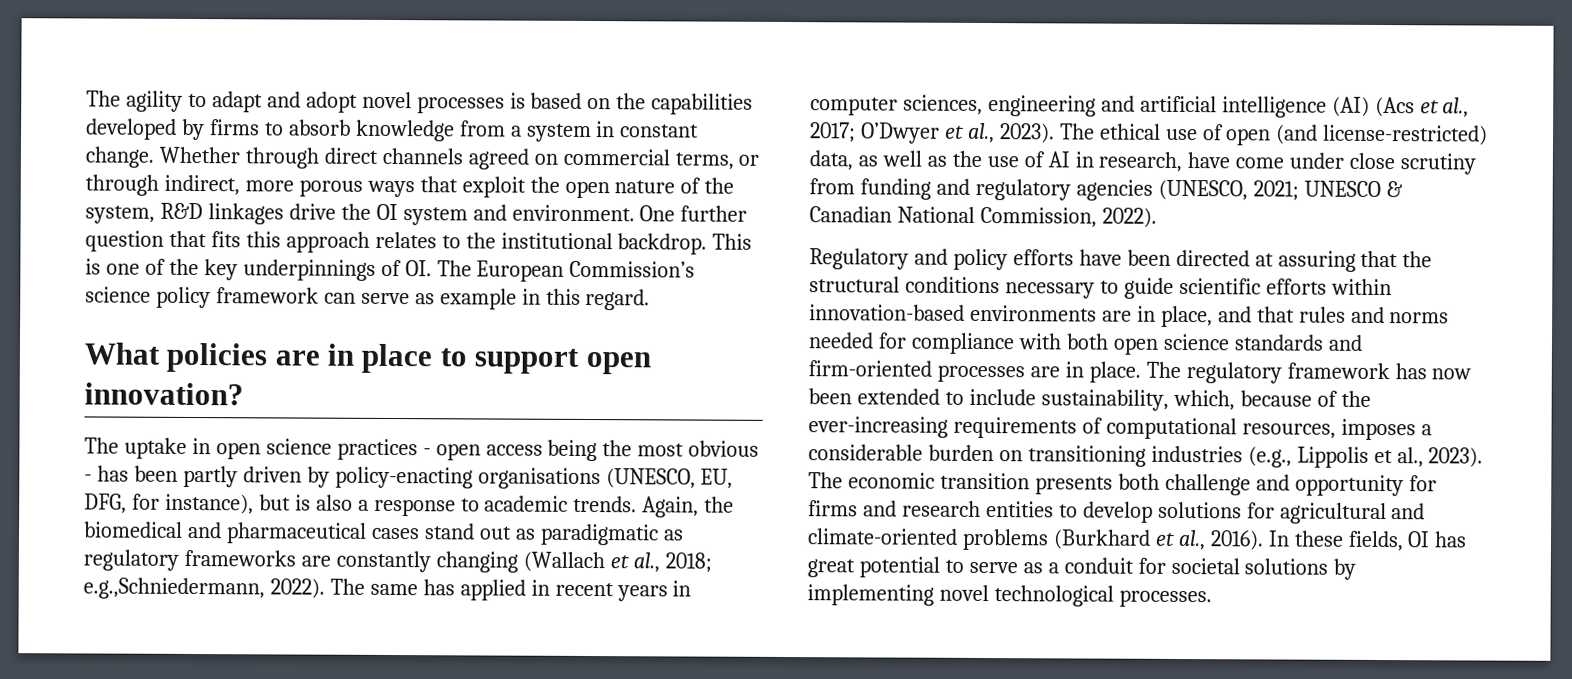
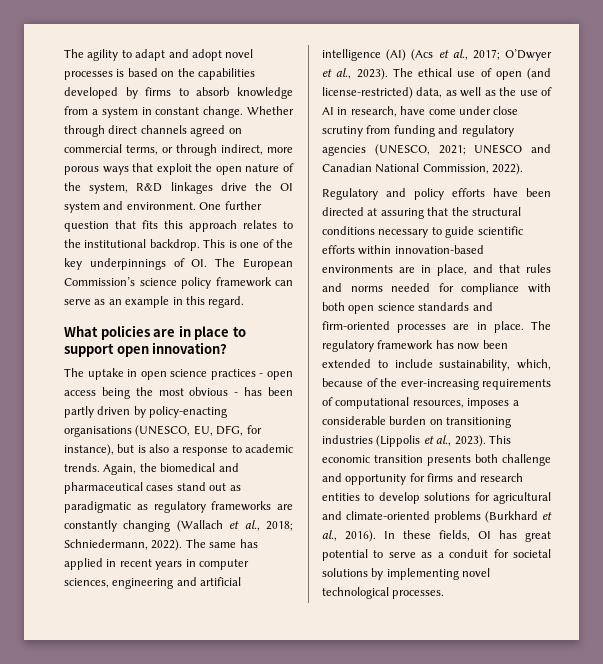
- This is one of the key underpinnings of OI. The European Commission’s science policy framework can serve as example in this regard.
+ This is one of the key underpinnings of OI. The European Commission’s science policy framework can serve as an example in this regard.
- Again, the biomedical and pharmaceutical cases stand out as paradigmatic as regulatory frameworks are constantly changing (Wallach et al., 2018; e.g.,Schniedermann, 2022).
+ Again, the biomedical and pharmaceutical cases stand out as paradigmatic as regulatory frameworks are constantly changing (Wallach et al., 2018; Schniedermann, 2022).
- The ethical use of open (and license-restricted) data, as well as the use of AI in research, have come under close scrutiny from funding and regulatory agencies (UNESCO, 2021; UNESCO & Canadian National Commission, 2022).
+ The ethical use of open (and license-restricted) data, as well as the use of AI in research, have come under close scrutiny from funding and regulatory agencies (UNESCO, 2021; UNESCO and Canadian National Commission, 2022).
- The regulatory framework has now been extended to include sustainability, which, because of the ever-increasing requirements of computational resources, imposes a considerable burden on transitioning industries (e.g., Lippolis et al., 2023). The economic transition presents both challenge and opportunity for firms and research entities to develop solutions for agricultural and climate-oriented problems (Burkhard et al., 2016).
+ The regulatory framework has now been extended to include sustainability, which, because of the ever-increasing requirements of computational resources, imposes a considerable burden on transitioning industries (Lippolis et al., 2023). This economic transition presents both challenge and opportunity for firms and research entities to develop solutions for agricultural and climate-oriented problems (Burkhard et al., 2016).

